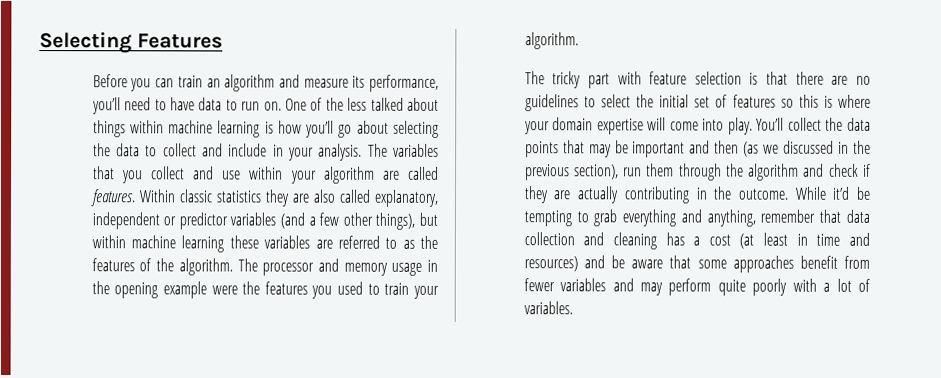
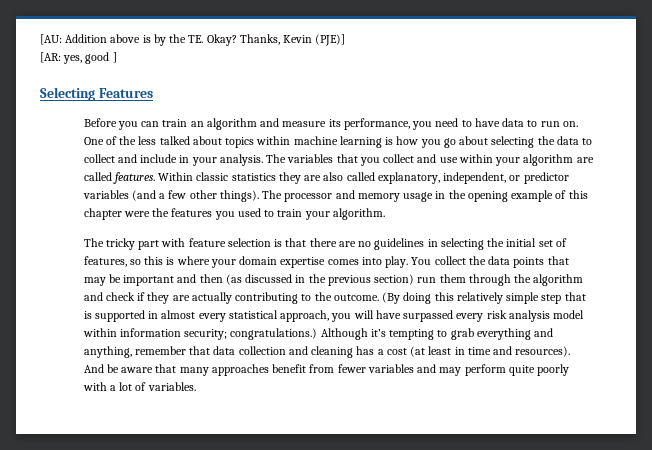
+ [AU: Addition above is by the TE. Okay? Thanks, Kevin (PJE)]
+ [AR: yes, good ]
- Before you can train an algorithm and measure its performance, you’ll need to have data to run on.
+ Before you can train an algorithm and measure its performance, you need to have data to run on.
- One of the less talked about things within machine learning is how you’ll go about selecting the data to collect and include in your analysis.
+ One of the less talked about topics within machine learning is how you go about selecting the data to collect and include in your analysis.
- Within classic statistics they are also called explanatory, independent or predictor variables (and a few other things), but within machine learning these variables are referred to as the features of the algorithm.
+ Within classic statistics they are also called explanatory, independent, or predictor variables (and a few other things).
- The processor and memory usage in the opening example were the features you used to train your algorithm.
+ The processor and memory usage in the opening example of this chapter were the features you used to train your algorithm.
- The tricky part with feature selection is that there are no guidelines to select the initial set of features so this is where your domain expertise will come into play.
+ The tricky part with feature selection is that there are no guidelines in selecting the initial set of features, so this is where your domain expertise comes into play.
- You’ll collect the data points that may be important and then (as we discussed in the previous section), run them through the algorithm and check if they are actually contributing in the outcome.
+ You collect the data points that may be important and then (as discussed in the previous section) run them through the algorithm and check if they are actually contributing to the outcome.
- While it’d be tempting to grab everything and anything, remember that data collection and cleaning has a cost (at least in time and resources) and be aware that some approaches benefit from fewer variables and may perform quite poorly with a lot of variables.
+ (By doing this relatively simple step that is supported in almost every statistical approach, you will have surpassed every risk analysis model within information security; congratulations.) Although it’s tempting to grab everything and anything, remember that data collection and cleaning has a cost (at least in time and resources). And be aware that many approaches benefit from fewer variables and may perform quite poorly with a lot of variables.

